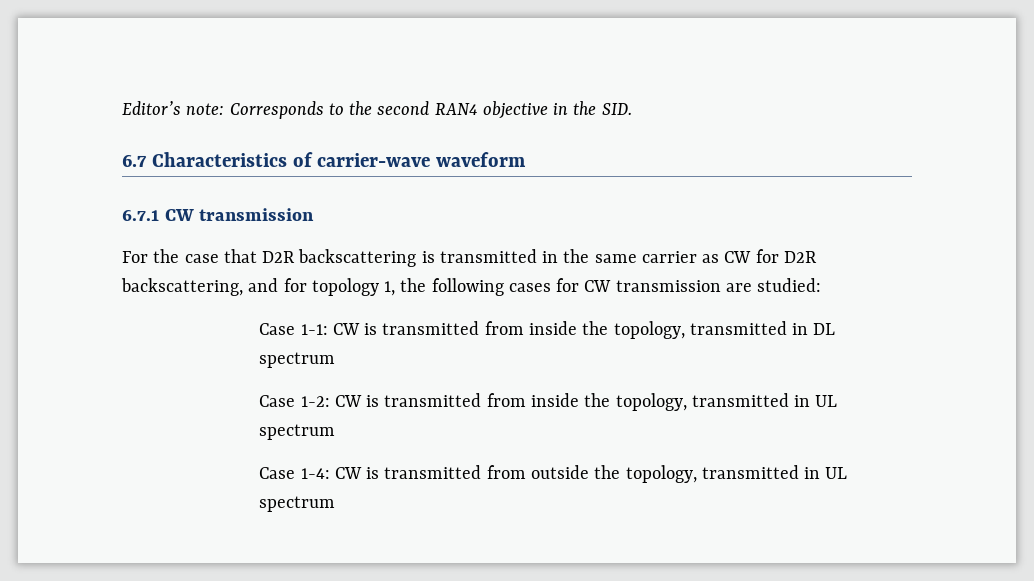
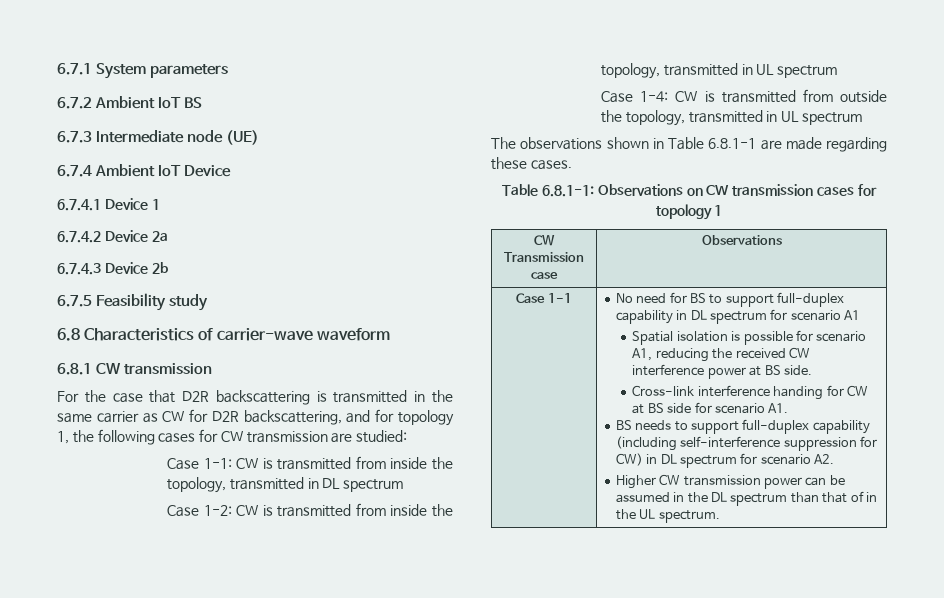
- Editor’s note: Corresponds to the second RAN4 objective in the SID.
- 6.7 Characteristics of carrier-wave waveform
+ 6.7.1 System parameters
+ 6.7.2 Ambient IoT BS
+ 6.7.3 Intermediate node (UE)
+ 6.7.4 Ambient IoT Device
+ 6.7.4.1 Device 1
+ 6.7.4.2 Device 2a
+ 6.7.4.3 Device 2b
+ 6.7.5 Feasibility study
+ 6.8 Characteristics of carrier-wave waveform
- 6.7.1 CW transmission
+ 6.8.1 CW transmission
+ The observations shown in Table 6.8.1-1 are made regarding these cases.
+ Table 6.8.1-1: Observations on CW transmission cases for topology 1
+ CW Transmission case | Observations
+ Case 1-1 | No need for BS to support full-duplex capability in DL spectrum for scenario A1
+ Spatial isolation is possible for scenario A1, reducing the received CW interference power at BS side.
+ Cross-link interference handing for CW at BS side for scenario A1.
+ BS needs to support full-duplex capability (including self-interference suppression for CW) in DL spectrum for scenario A2.
+ Higher CW transmission power can be assumed in the DL spectrum than that of in the UL spectrum.

